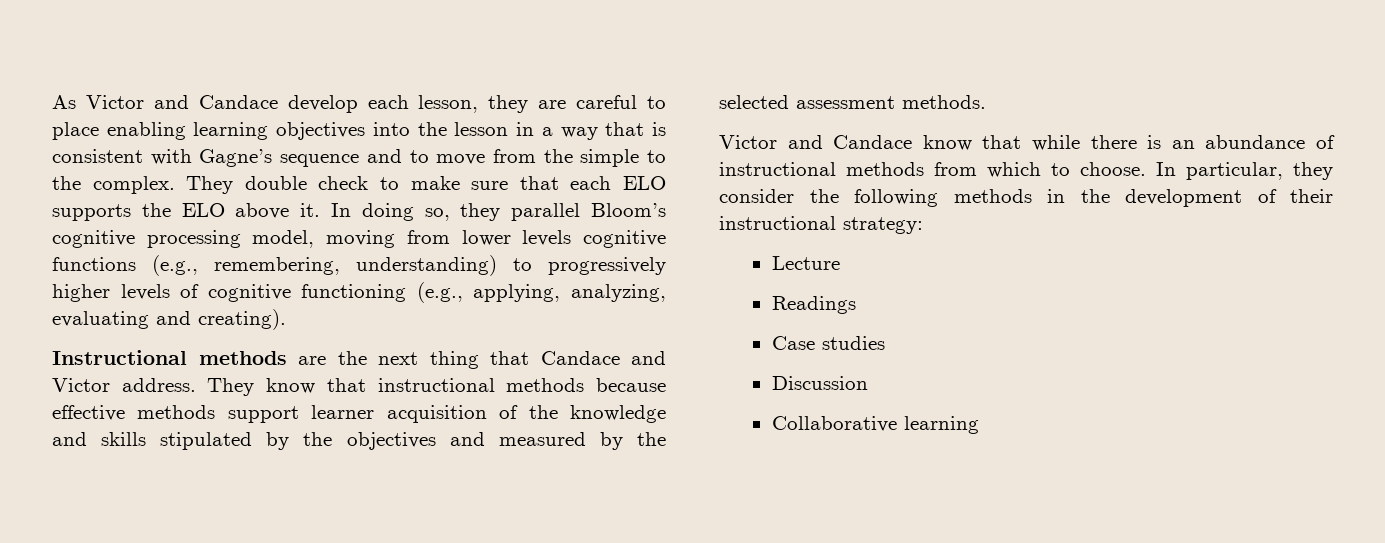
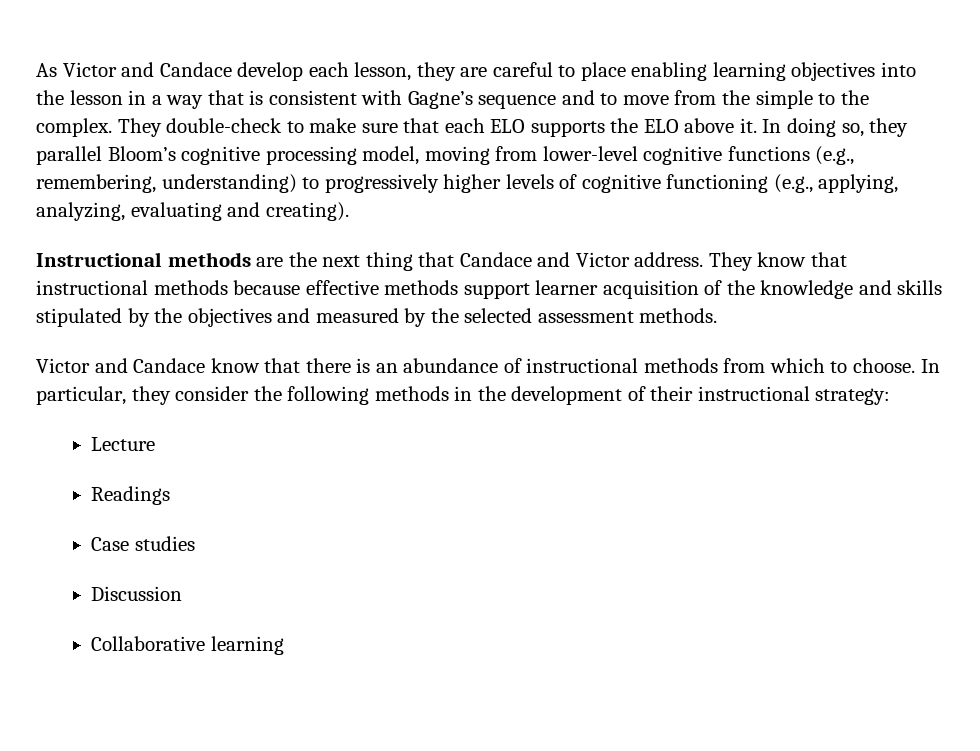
- They double check to make sure that each ELO supports the ELO above it.
+ They double-check to make sure that each ELO supports the ELO above it.
- In doing so, they parallel Bloom’s cognitive processing model, moving from lower levels cognitive functions (e.g., remembering, understanding) to progressively higher levels of cognitive functioning (e.g., applying, analyzing, evaluating and creating).
+ In doing so, they parallel Bloom’s cognitive processing model, moving from lower-level cognitive functions (e.g., remembering, understanding) to progressively higher levels of cognitive functioning (e.g., applying, analyzing, evaluating and creating).
- Victor and Candace know that while there is an abundance of instructional methods from which to choose.
+ Victor and Candace know that there is an abundance of instructional methods from which to choose.

